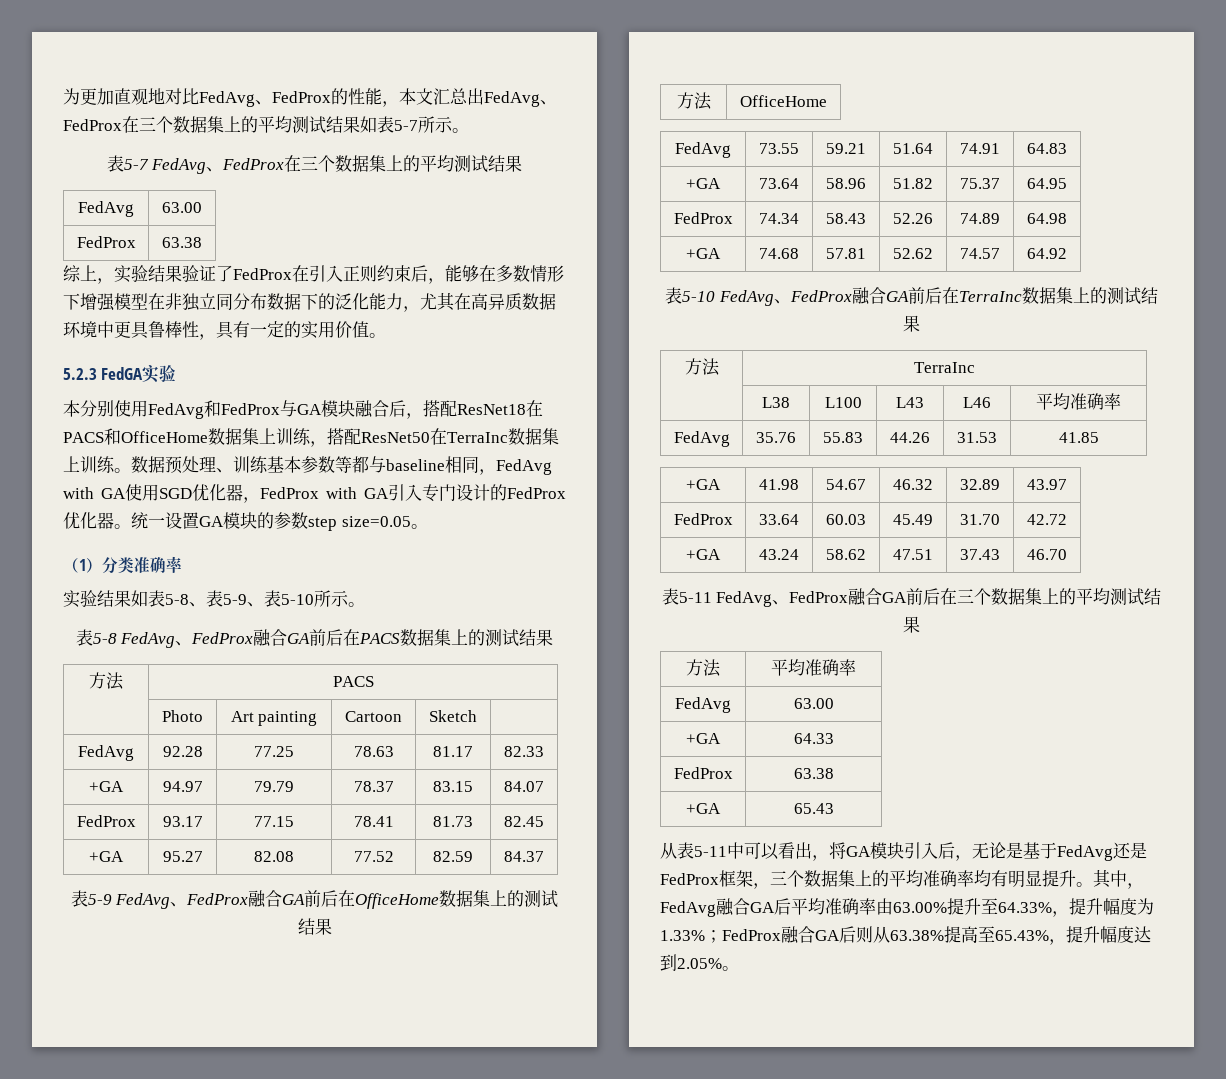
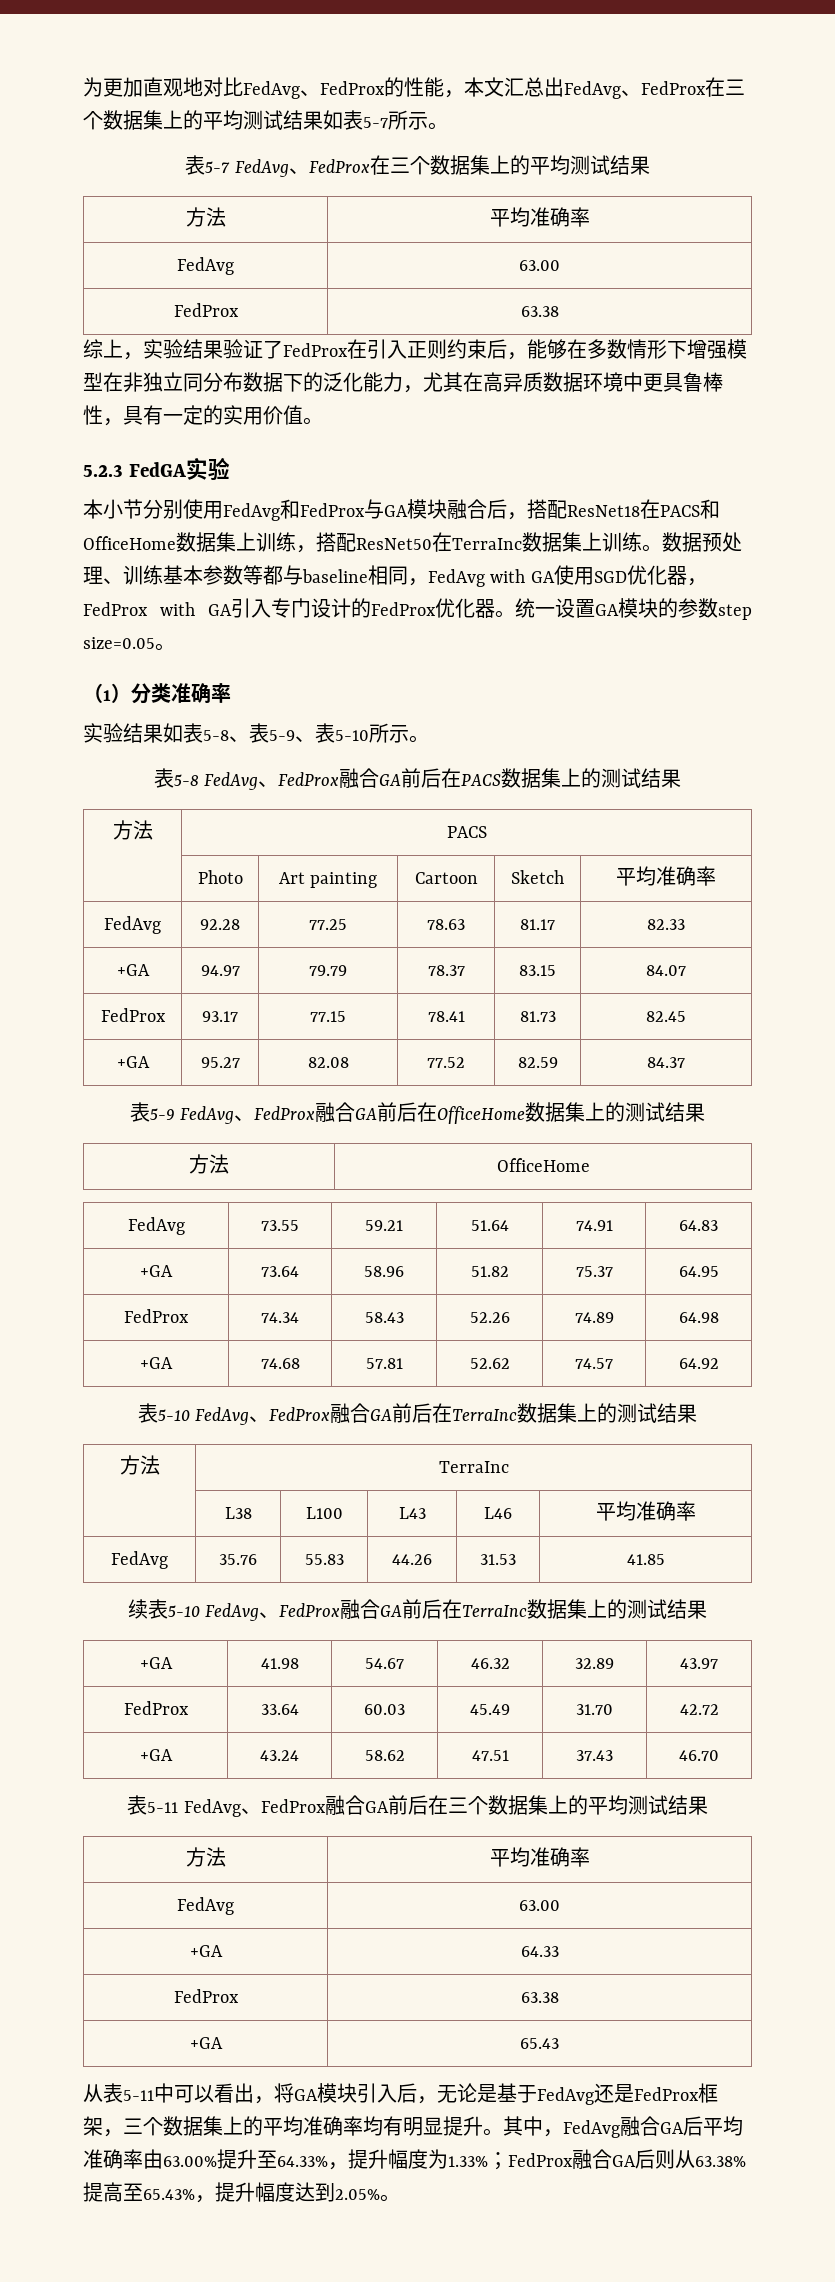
  表5-7 FedAvg、FedProx在三个数据集上的平均测试结果
+ 方法 | 平均准确率
- 本分别使用FedAvg和FedProx与GA模块融合后，搭配ResNet18在PACS和OfficeHome数据集上训练，搭配ResNet50在TerraInc数据集上训练。
+ 本小节分别使用FedAvg和FedProx与GA模块融合后，搭配ResNet18在PACS和OfficeHome数据集上训练，搭配ResNet50在TerraInc数据集上训练。
- | Photo | Art painting | Cartoon | Sketch |
+ | Photo | Art painting | Cartoon | Sketch | 平均准确率
+ 续表5-10 FedAvg、FedProx融合GA前后在TerraInc数据集上的测试结果

